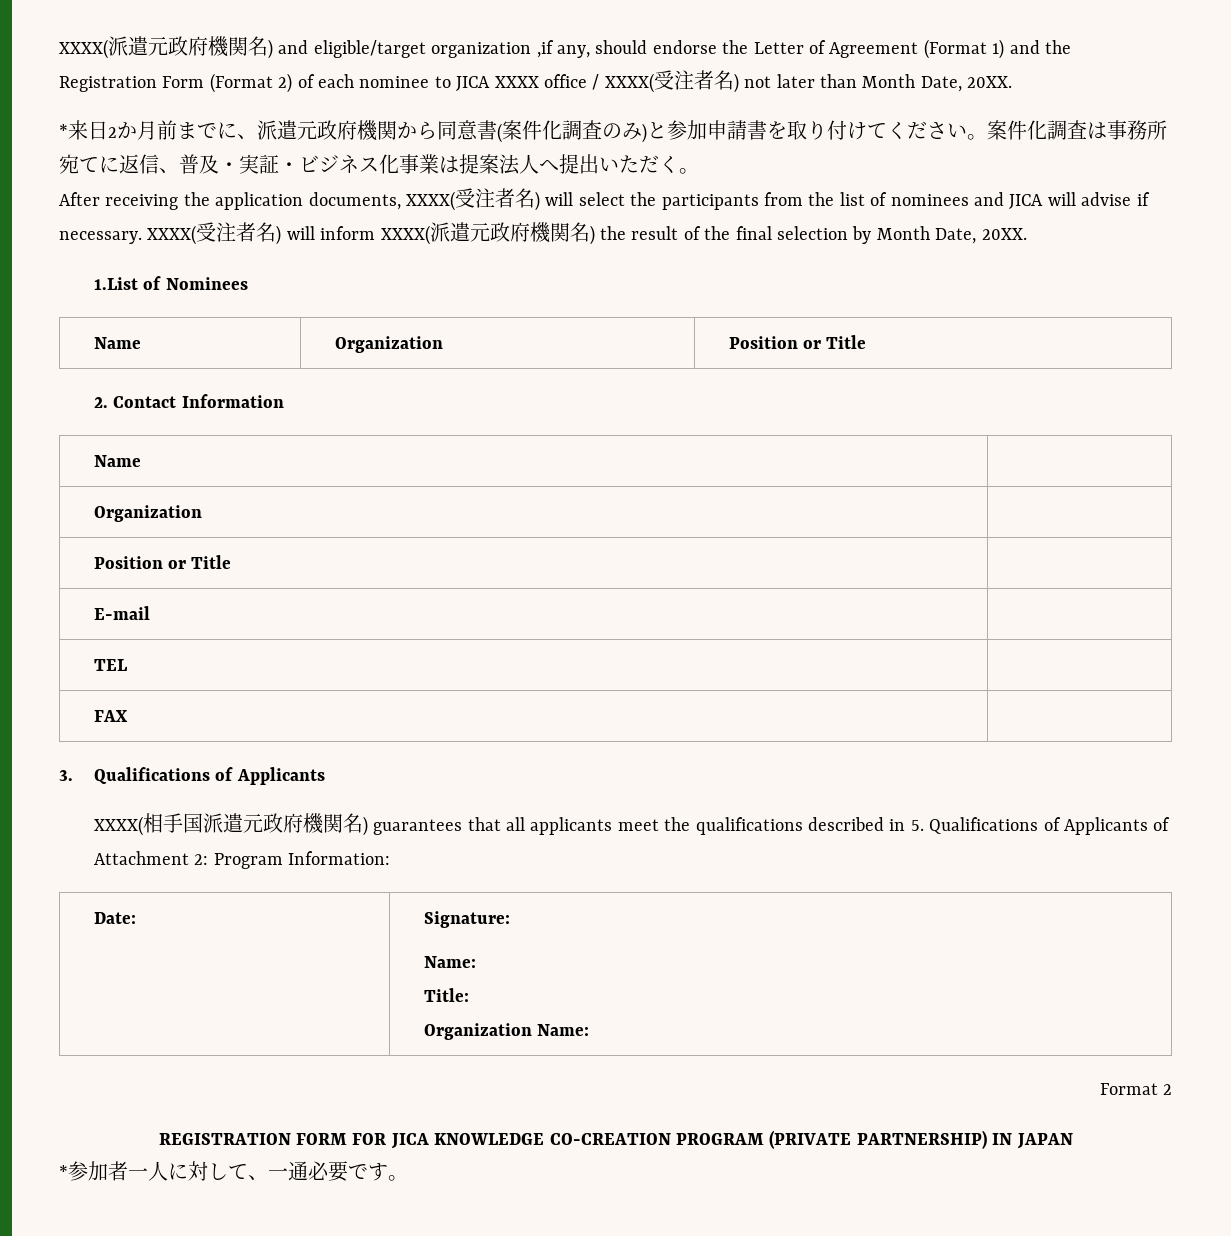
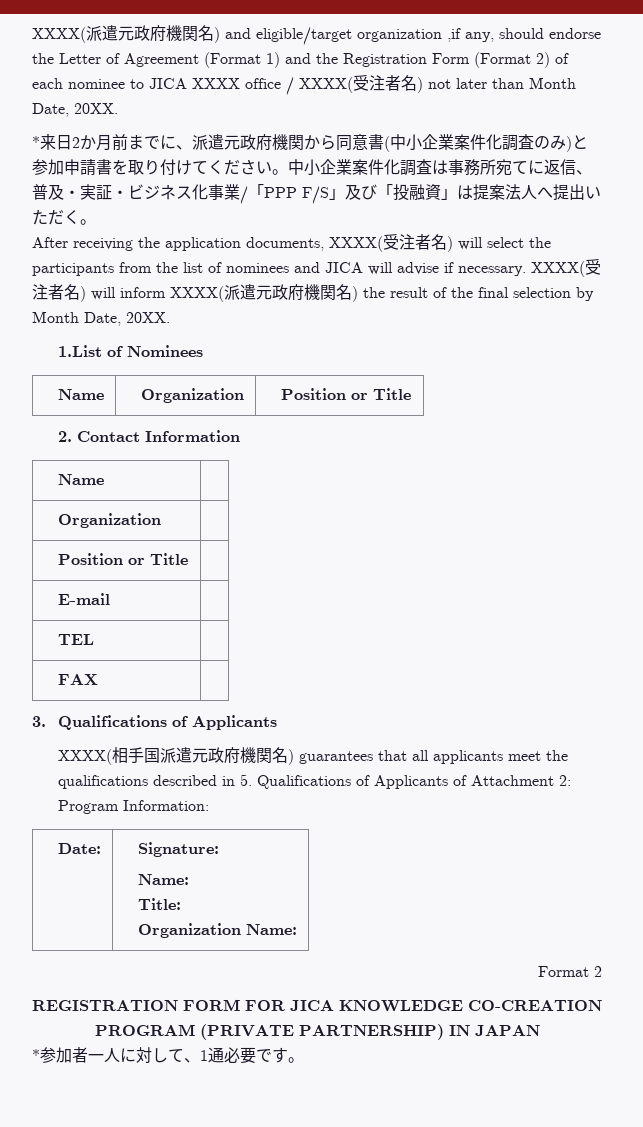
- *来日2か月前までに、派遣元政府機関から同意書(案件化調査のみ)と参加申請書を取り付けてください。
+ *来日2か月前までに、派遣元政府機関から同意書(中小企業案件化調査のみ)と参加申請書を取り付けてください。
- 案件化調査は事務所宛てに返信、普及・実証・ビジネス化事業は提案法人へ提出いただく。
+ 中小企業案件化調査は事務所宛てに返信、普及・実証・ビジネス化事業/「PPP F/S」及び「投融資」は提案法人へ提出いただく。
- *参加者一人に対して、一通必要です。
+ *参加者一人に対して、1通必要です。

